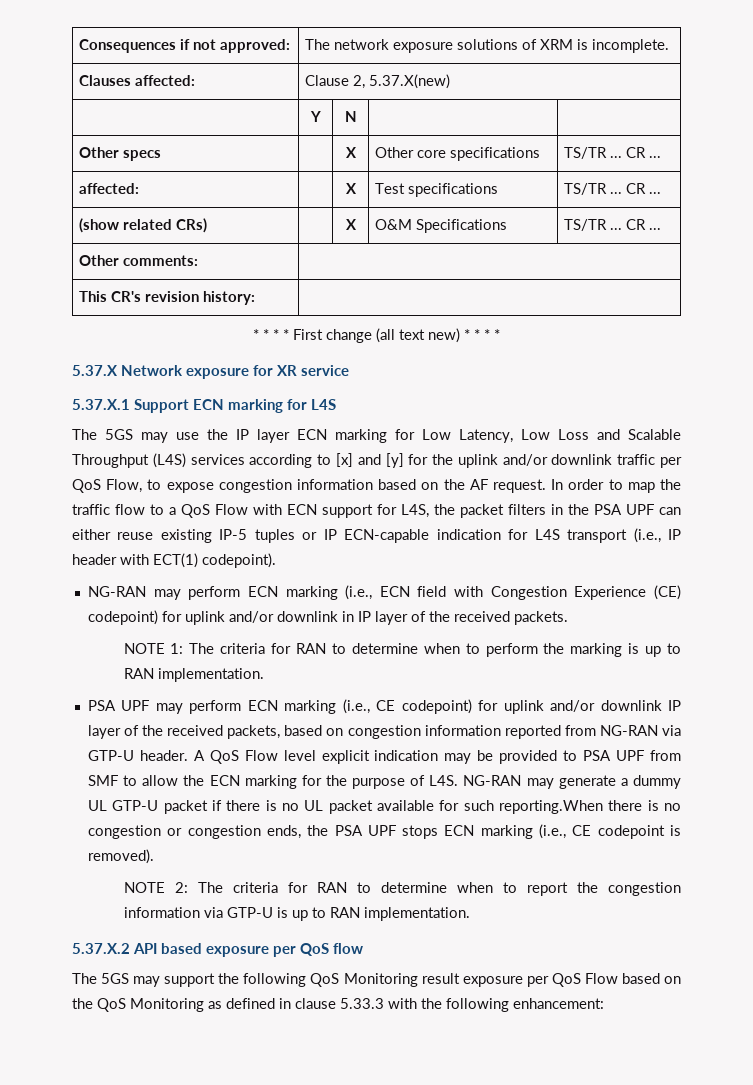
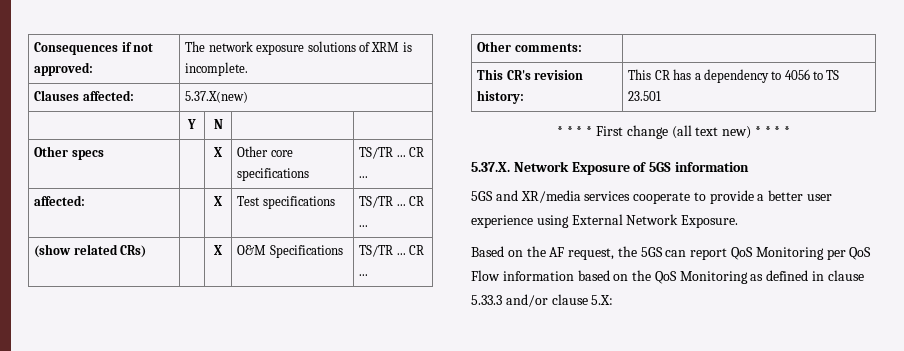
- Clauses affected: | Clause 2, 5.37.X(new)
+ Clauses affected: | 5.37.X(new)
- This CR's revision history: |
+ This CR's revision history: | This CR has a dependency to 4056 to TS 23.501
- 5.37.X Network exposure for XR service
- 5.37.X.1 Support ECN marking for L4S
- The 5GS may use the IP layer ECN marking for Low Latency, Low Loss and Scalable Throughput (L4S) services according to [x] and [y] for the uplink and/or downlink traffic per QoS Flow, to expose congestion information based on the AF request. In order to map the traffic flow to a QoS Flow with ECN support for L4S, the packet filters in the PSA UPF can either reuse existing IP-5 tuples or IP ECN-capable indication for L4S transport (i.e., IP header with ECT(1) codepoint).
- NG-RAN may perform ECN marking (i.e., ECN field with Congestion Experience (CE) codepoint) for uplink and/or downlink in IP layer of the received packets.
- NOTE 1: The criteria for RAN to determine when to perform the marking is up to RAN implementation.
- PSA UPF may perform ECN marking (i.e., CE codepoint) for uplink and/or downlink IP layer of the received packets, based on congestion information reported from NG-RAN via GTP-U header. A QoS Flow level explicit indication may be provided to PSA UPF from SMF to allow the ECN marking for the purpose of L4S. NG-RAN may generate a dummy UL GTP-U packet if there is no UL packet available for such reporting.When there is no congestion or congestion ends, the PSA UPF stops ECN marking (i.e., CE codepoint is removed).
- NOTE 2: The criteria for RAN to determine when to report the congestion information via GTP-U is up to RAN implementation.
- 5.37.X.2 API based exposure per QoS flow
- The 5GS may support the following QoS Monitoring result exposure per QoS Flow based on the QoS Monitoring as defined in clause 5.33.3 with the following enhancement:
+ 5.37.X. Network Exposure of 5GS information
+ 5GS and XR/media services cooperate to provide a better user experience using External Network Exposure.
+ Based on the AF request, the 5GS can report QoS Monitoring per QoS Flow information based on the QoS Monitoring as defined in clause 5.33.3 and/or clause 5.X:

